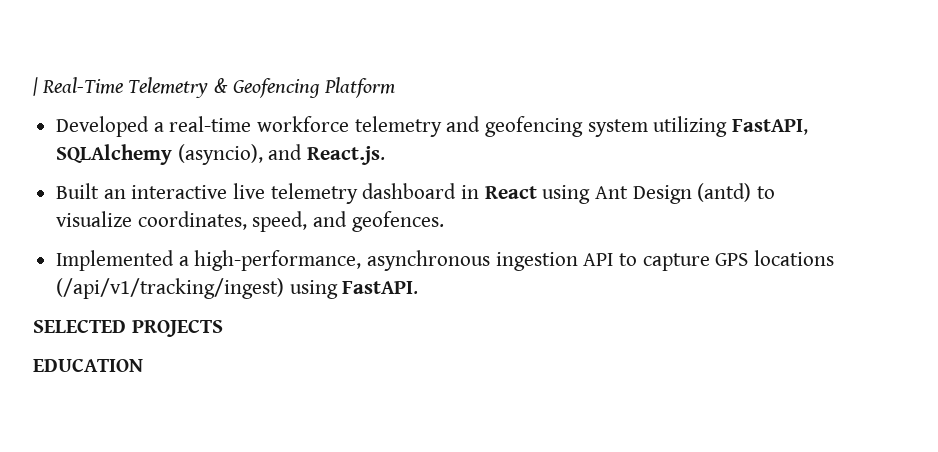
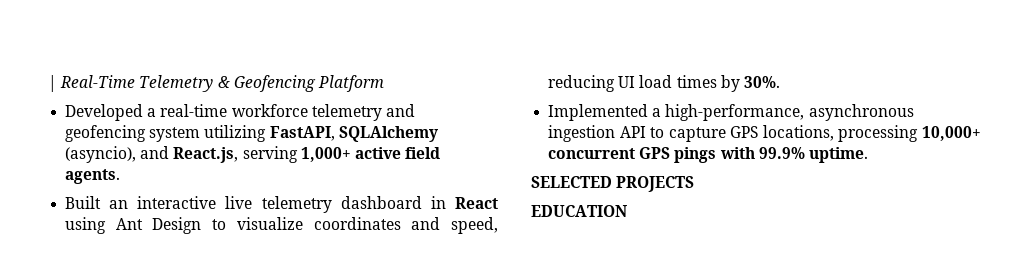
- Developed a real-time workforce telemetry and geofencing system utilizing FastAPI, SQLAlchemy (asyncio), and React.js.
+ Developed a real-time workforce telemetry and geofencing system utilizing FastAPI, SQLAlchemy (asyncio), and React.js, serving 1,000+ active field agents.
- Built an interactive live telemetry dashboard in React using Ant Design (antd) to visualize coordinates, speed, and geofences.
+ Built an interactive live telemetry dashboard in React using Ant Design to visualize coordinates and speed, reducing UI load times by 30%.
- Implemented a high-performance, asynchronous ingestion API to capture GPS locations (/api/v1/tracking/ingest) using FastAPI.
+ Implemented a high-performance, asynchronous ingestion API to capture GPS locations, processing 10,000+ concurrent GPS pings with 99.9% uptime.

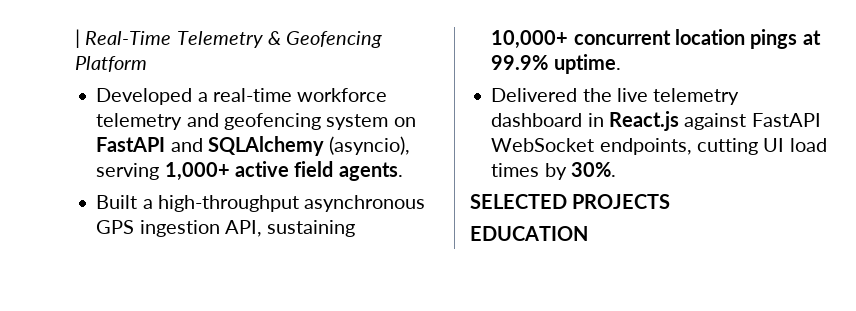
- Developed a real-time workforce telemetry and geofencing system utilizing FastAPI, SQLAlchemy (asyncio), and React.js, serving 1,000+ active field agents.
+ Developed a real-time workforce telemetry and geofencing system on FastAPI and SQLAlchemy (asyncio), serving 1,000+ active field agents.
- Built an interactive live telemetry dashboard in React using Ant Design to visualize coordinates and speed, reducing UI load times by 30%.
+ Built a high-throughput asynchronous GPS ingestion API, sustaining 10,000+ concurrent location pings at 99.9% uptime.
+ Delivered the live telemetry dashboard in React.js against FastAPI WebSocket endpoints, cutting UI load times by 30%.
- Implemented a high-performance, asynchronous ingestion API to capture GPS locations, processing 10,000+ concurrent GPS pings with 99.9% uptime.

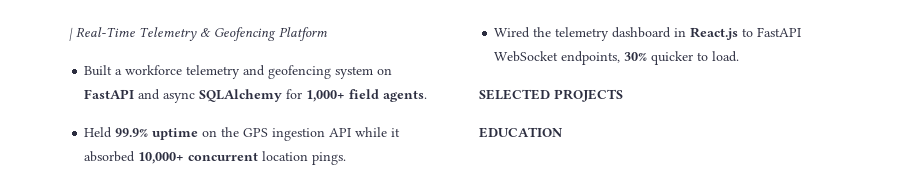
- Developed a real-time workforce telemetry and geofencing system on FastAPI and SQLAlchemy (asyncio), serving 1,000+ active field agents.
- Built a high-throughput asynchronous GPS ingestion API, sustaining 10,000+ concurrent location pings at 99.9% uptime.
- Delivered the live telemetry dashboard in React.js against FastAPI WebSocket endpoints, cutting UI load times by 30%.
+ Built a workforce telemetry and geofencing system on FastAPI and async SQLAlchemy for 1,000+ field agents.
+ Held 99.9% uptime on the GPS ingestion API while it absorbed 10,000+ concurrent location pings.
+ Wired the telemetry dashboard in React.js to FastAPI WebSocket endpoints, 30% quicker to load.

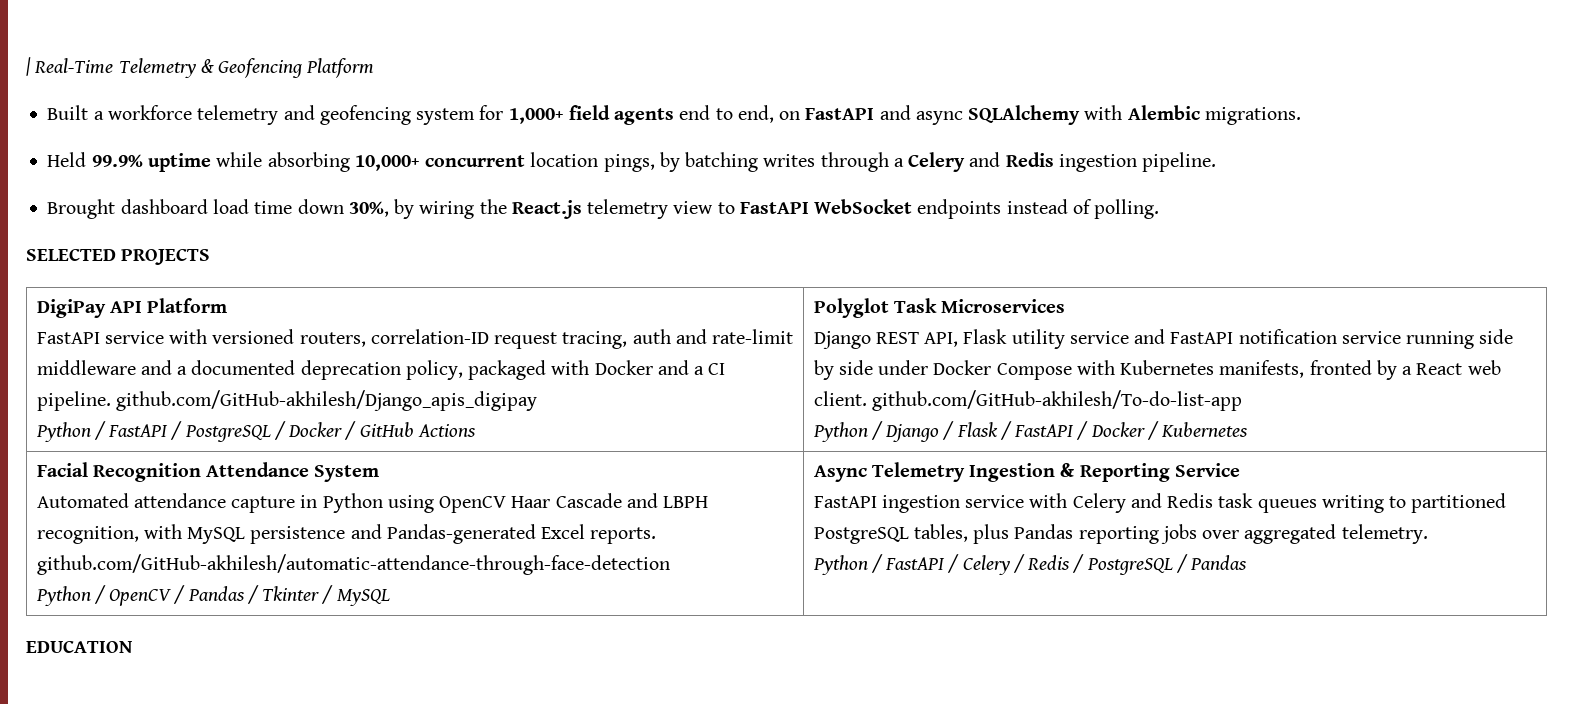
- Built a workforce telemetry and geofencing system on FastAPI and async SQLAlchemy for 1,000+ field agents.
+ Built a workforce telemetry and geofencing system for 1,000+ field agents end to end, on FastAPI and async SQLAlchemy with Alembic migrations.
- Held 99.9% uptime on the GPS ingestion API while it absorbed 10,000+ concurrent location pings.
- Wired the telemetry dashboard in React.js to FastAPI WebSocket endpoints, 30% quicker to load.
+ Held 99.9% uptime while absorbing 10,000+ concurrent location pings, by batching writes through a Celery and Redis ingestion pipeline.
+ Brought dashboard load time down 30%, by wiring the React.js telemetry view to FastAPI WebSocket endpoints instead of polling.
  SELECTED PROJECTS
+ DigiPay API Platform
+ FastAPI service with versioned routers, correlation-ID request tracing, auth and rate-limit middleware and a documented deprecation policy, packaged with Docker and a CI pipeline. github.com/GitHub-akhilesh/Django_apis_digipay
+ Python / FastAPI / PostgreSQL / Docker / GitHub Actions | Polyglot Task Microservices
+ Django REST API, Flask utility service and FastAPI notification service running side by side under Docker Compose with Kubernetes manifests, fronted by a React web client. github.com/GitHub-akhilesh/To-do-list-app
+ Python / Django / Flask / FastAPI / Docker / Kubernetes
+ Facial Recognition Attendance System
+ Automated attendance capture in Python using OpenCV Haar Cascade and LBPH recognition, with MySQL persistence and Pandas-generated Excel reports. github.com/GitHub-akhilesh/automatic-attendance-through-face-detection
+ Python / OpenCV / Pandas / Tkinter / MySQL | Async Telemetry Ingestion & Reporting Service
+ FastAPI ingestion service with Celery and Redis task queues writing to partitioned PostgreSQL tables, plus Pandas reporting jobs over aggregated telemetry.
+ Python / FastAPI / Celery / Redis / PostgreSQL / Pandas

